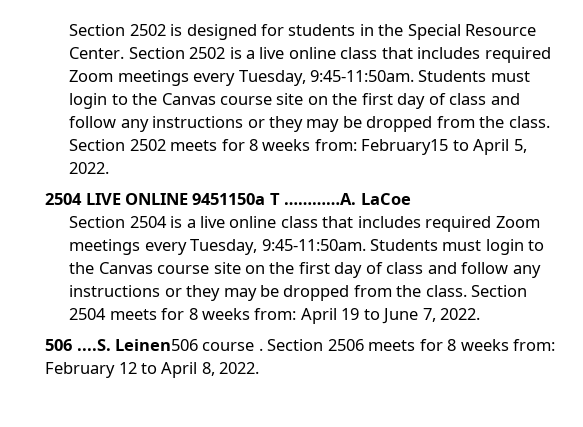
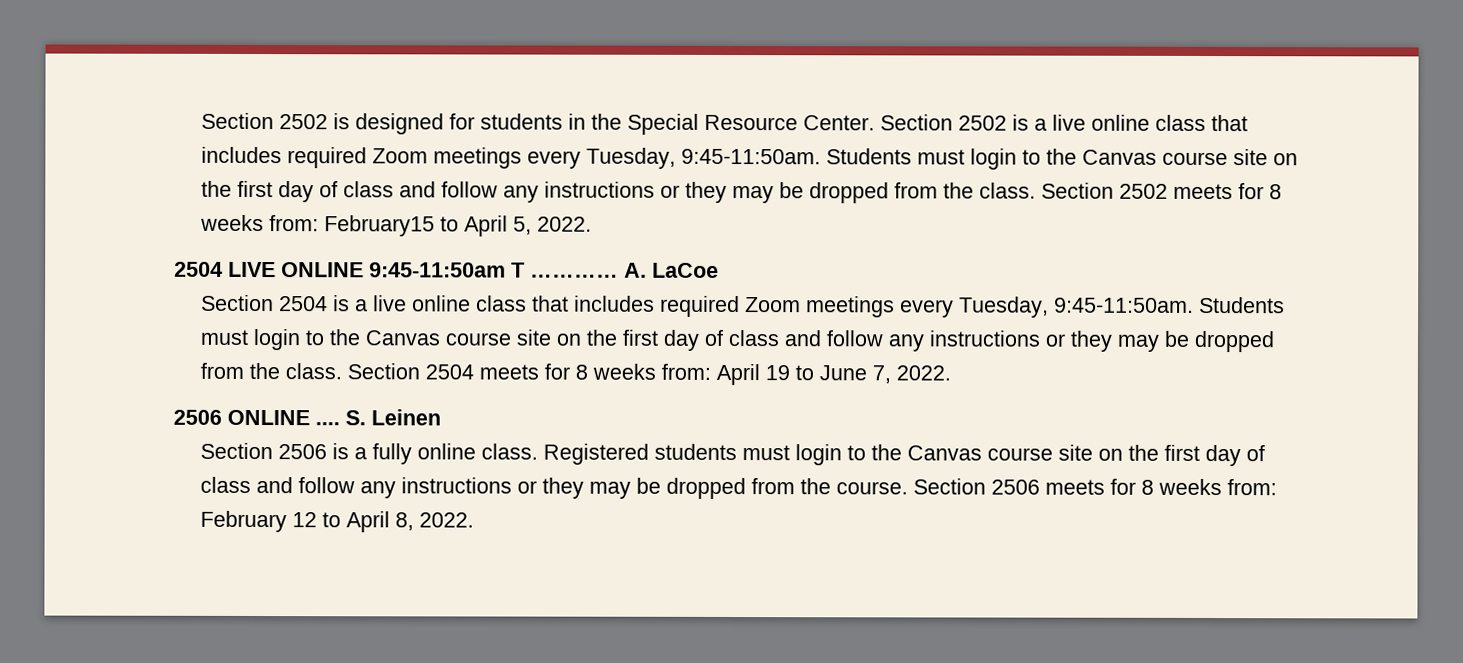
- 2504 LIVE ONLINE 9451150a T …………A. LaCoe
+ 2504 LIVE ONLINE 9:45-11:50am T ………… A. LaCoe
- 506 ....S. Leinen506 course .
+ 2506 ONLINE .... S. Leinen
+ Section 2506 is a fully online class. Registered students must login to the Canvas course site on the first day of class and follow any instructions or they may be dropped from the course.

